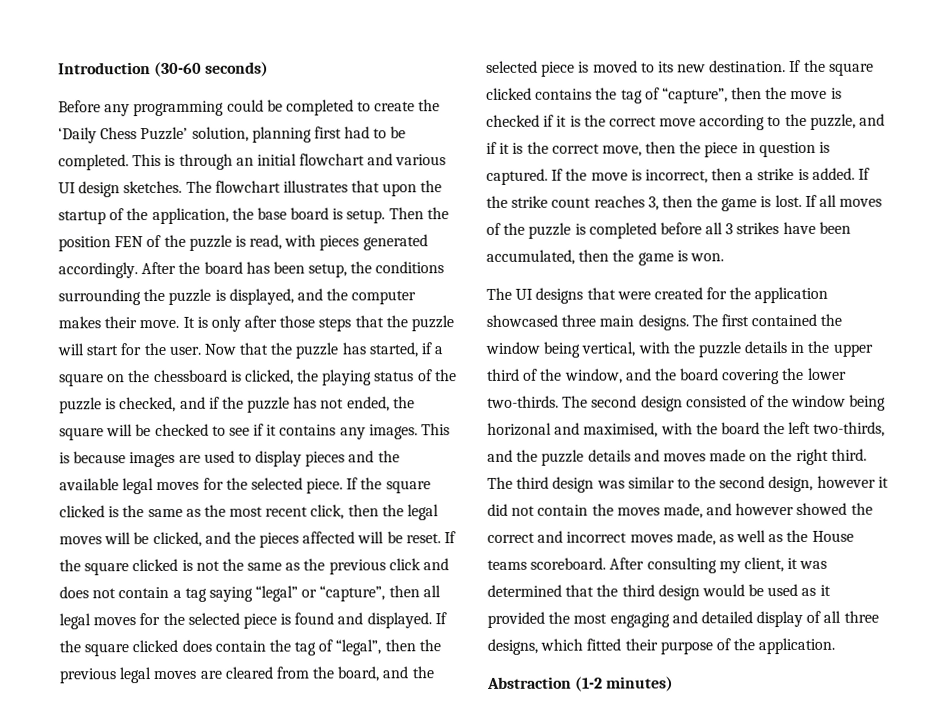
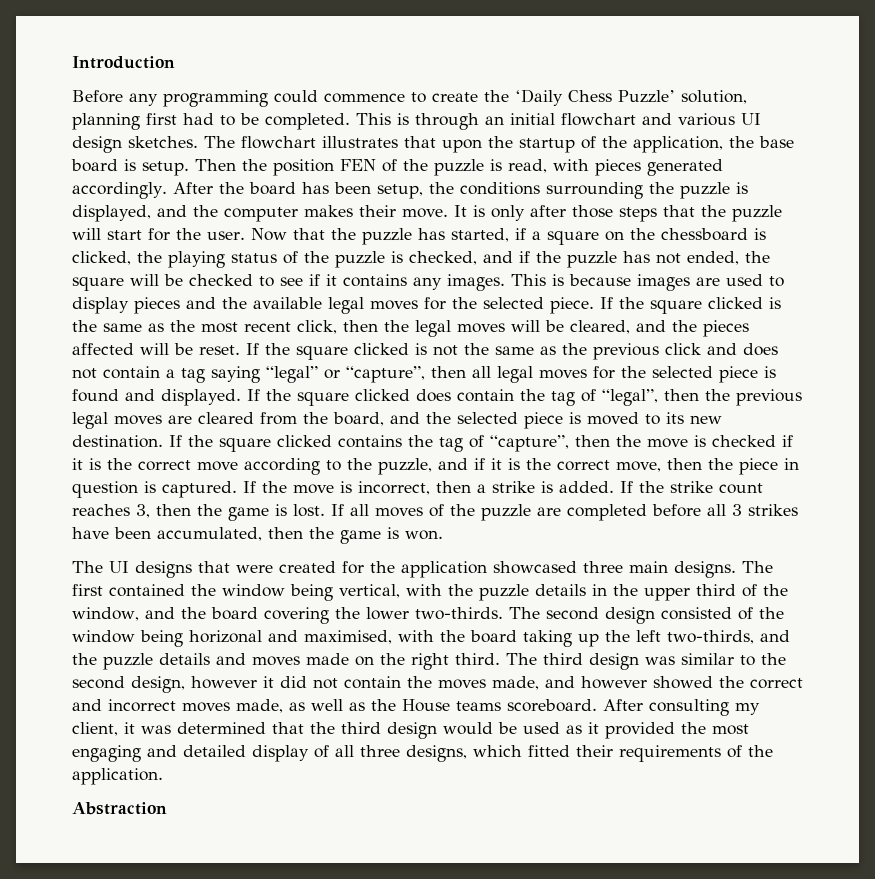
- Introduction (30-60 seconds)
+ Introduction
- Before any programming could be completed to create the ‘Daily Chess Puzzle’ solution, planning first had to be completed.
+ Before any programming could commence to create the ‘Daily Chess Puzzle’ solution, planning first had to be completed.
- If the square clicked is the same as the most recent click, then the legal moves will be clicked, and the pieces affected will be reset.
+ If the square clicked is the same as the most recent click, then the legal moves will be cleared, and the pieces affected will be reset.
- If all moves of the puzzle is completed before all 3 strikes have been accumulated, then the game is won.
+ If all moves of the puzzle are completed before all 3 strikes have been accumulated, then the game is won.
- The second design consisted of the window being horizonal and maximised, with the board the left two-thirds, and the puzzle details and moves made on the right third.
+ The second design consisted of the window being horizonal and maximised, with the board taking up the left two-thirds, and the puzzle details and moves made on the right third.
- After consulting my client, it was determined that the third design would be used as it provided the most engaging and detailed display of all three designs, which fitted their purpose of the application.
+ After consulting my client, it was determined that the third design would be used as it provided the most engaging and detailed display of all three designs, which fitted their requirements of the application.
- Abstraction (1-2 minutes)
+ Abstraction

